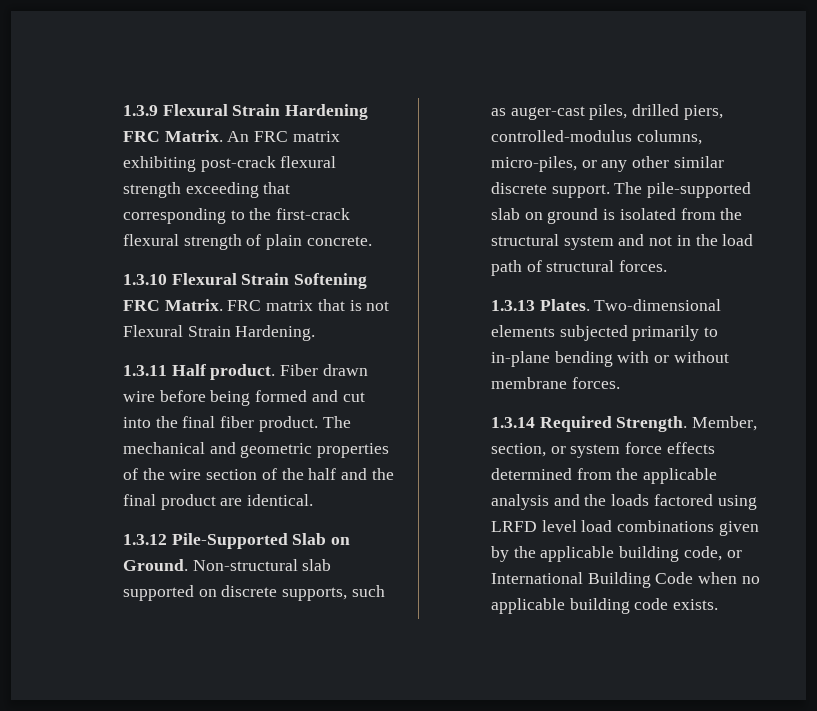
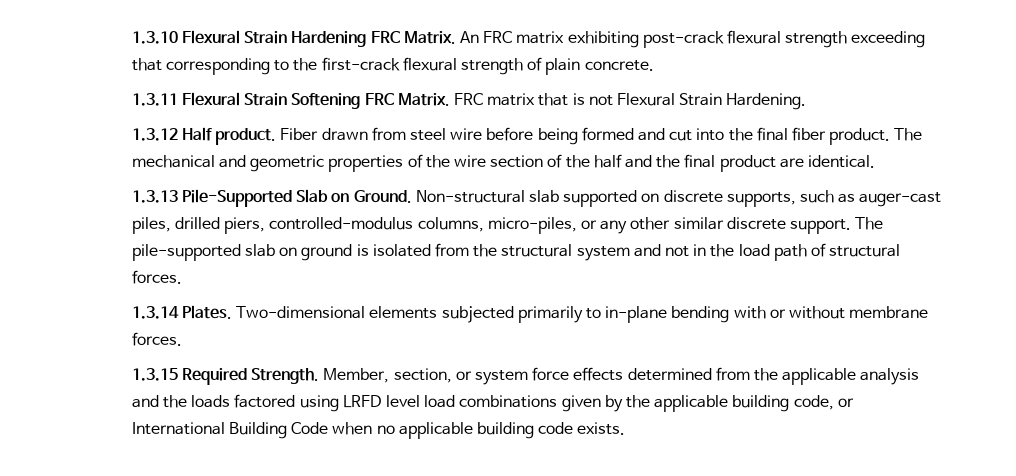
- 1.3.9 Flexural Strain Hardening FRC Matrix.
+ 1.3.10 Flexural Strain Hardening FRC Matrix.
- 1.3.10 Flexural Strain Softening FRC Matrix.
+ 1.3.11 Flexural Strain Softening FRC Matrix.
- 1.3.11 Half product.
+ 1.3.12 Half product.
- Fiber drawn wire before being formed and cut into the final fiber product.
+ Fiber drawn from steel wire before being formed and cut into the final fiber product.
- 1.3.12 Pile-Supported Slab on Ground.
+ 1.3.13 Pile-Supported Slab on Ground.
- 1.3.13 Plates.
+ 1.3.14 Plates.
- 1.3.14 Required Strength.
+ 1.3.15 Required Strength.

